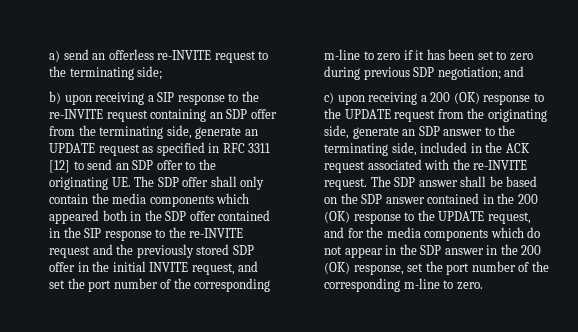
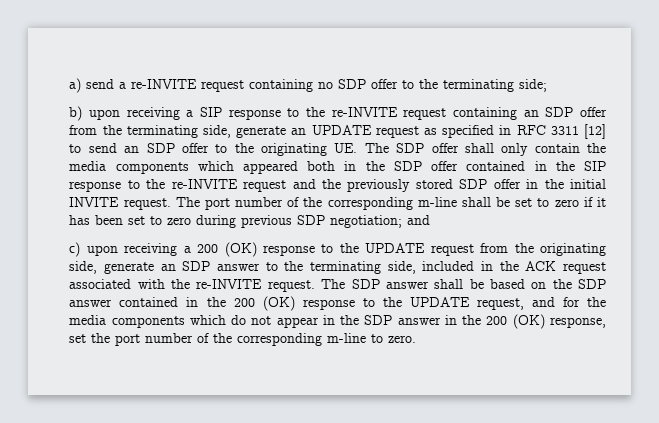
- a) send an offerless re-INVITE request to the terminating side;
+ a) send a re-INVITE request containing no SDP offer to the terminating side;
- b) upon receiving a SIP response to the re-INVITE request containing an SDP offer from the terminating side, generate an UPDATE request as specified in RFC 3311 [12] to send an SDP offer to the originating UE. The SDP offer shall only contain the media components which appeared both in the SDP offer contained in the SIP response to the re-INVITE request and the previously stored SDP offer in the initial INVITE request, and set the port number of the corresponding m-line to zero if it has been set to zero during previous SDP negotiation;
+ b) upon receiving a SIP response to the re-INVITE request containing an SDP offer from the terminating side, generate an UPDATE request as specified in RFC 3311 [12] to send an SDP offer to the originating UE. The SDP offer shall only contain the media components which appeared both in the SDP offer contained in the SIP response to the re-INVITE request and the previously stored SDP offer in the initial INVITE request. The port number of the corresponding m-line shall be set to zero if it has been set to zero during previous SDP negotiation;

